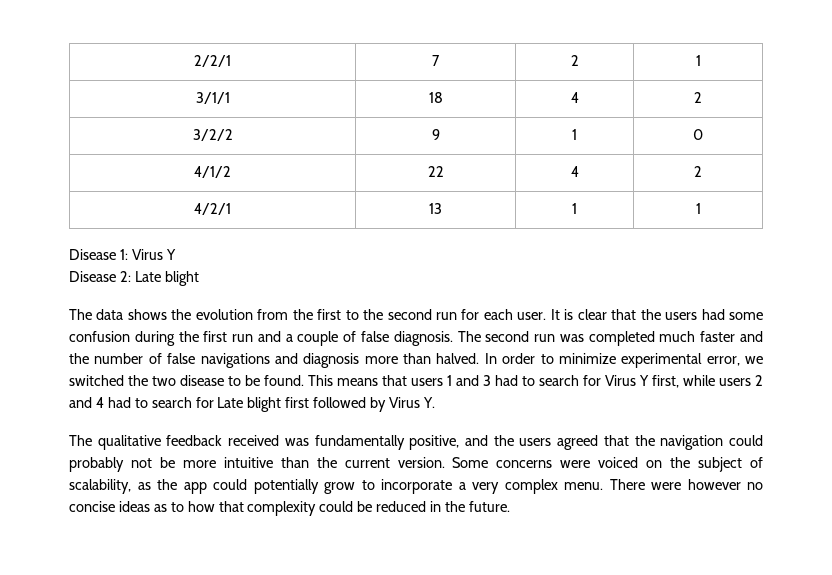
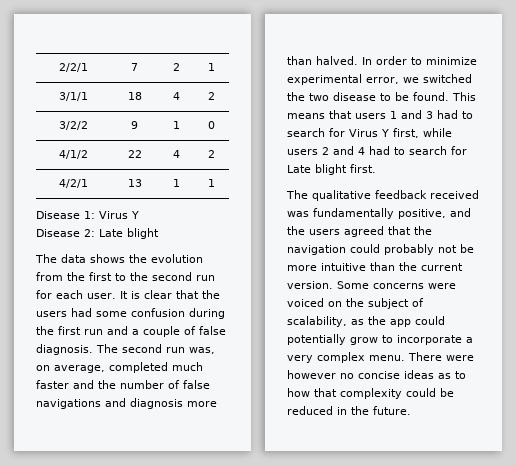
- The second run was completed much faster and the number of false navigations and diagnosis more than halved.
+ The second run was, on average, completed much faster and the number of false navigations and diagnosis more than halved.
- This means that users 1 and 3 had to search for Virus Y first, while users 2 and 4 had to search for Late blight first followed by Virus Y.
+ This means that users 1 and 3 had to search for Virus Y first, while users 2 and 4 had to search for Late blight first.

